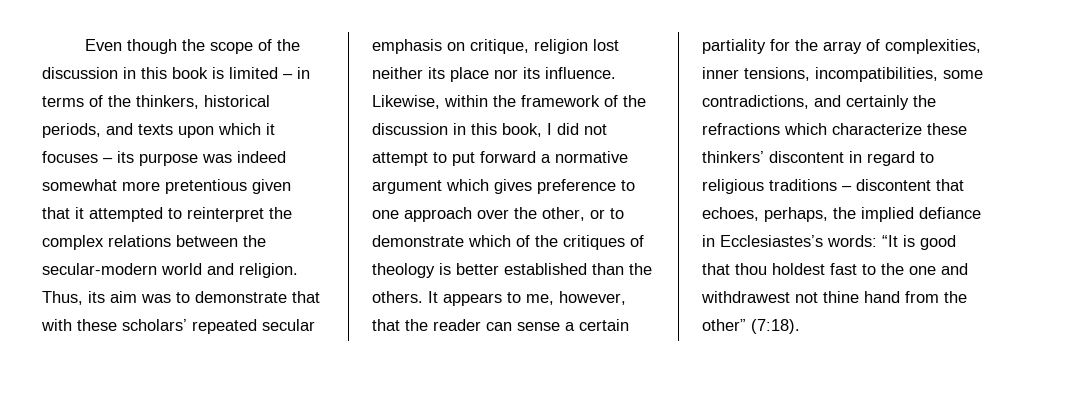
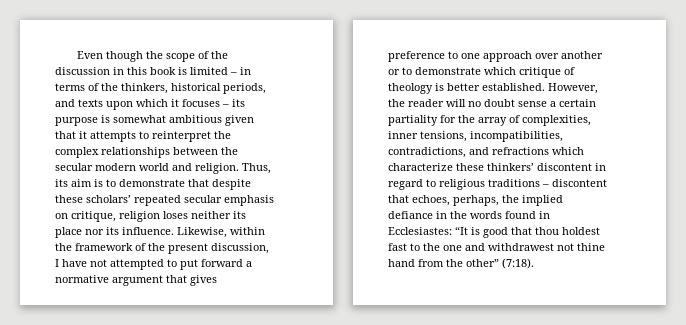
- Even though the scope of the discussion in this book is limited – in terms of the thinkers, historical periods, and texts upon which it focuses – its purpose was indeed somewhat more pretentious given that it attempted to reinterpret the complex relations between the secular-modern world and religion.
+ Even though the scope of the discussion in this book is limited – in terms of the thinkers, historical periods, and texts upon which it focuses – its purpose is somewhat ambitious given that it attempts to reinterpret the complex relationships between the secular modern world and religion.
- Thus, its aim was to demonstrate that with these scholars’ repeated secular emphasis on critique, religion lost neither its place nor its influence.
+ Thus, its aim is to demonstrate that despite these scholars’ repeated secular emphasis on critique, religion loses neither its place nor its influence.
- Likewise, within the framework of the discussion in this book, I did not attempt to put forward a normative argument which gives preference to one approach over the other, or to demonstrate which of the critiques of theology is better established than the others. It appears to me, however, that the reader can sense a certain partiality for the array of complexities, inner tensions, incompatibilities, some contradictions, and certainly the refractions which characterize these thinkers’ discontent in regard to religious traditions – discontent that echoes, perhaps, the implied defiance in Ecclesiastes’s words:
+ Likewise, within the framework of the present discussion, I have not attempted to put forward a normative argument that gives preference to one approach over another or to demonstrate which critique of theology is better established. However, the reader will no doubt sense a certain partiality for the array of complexities, inner tensions, incompatibilities, contradictions, and refractions which characterize these thinkers’ discontent in regard to religious traditions – discontent that echoes, perhaps, the implied defiance in the words found in Ecclesiastes:

